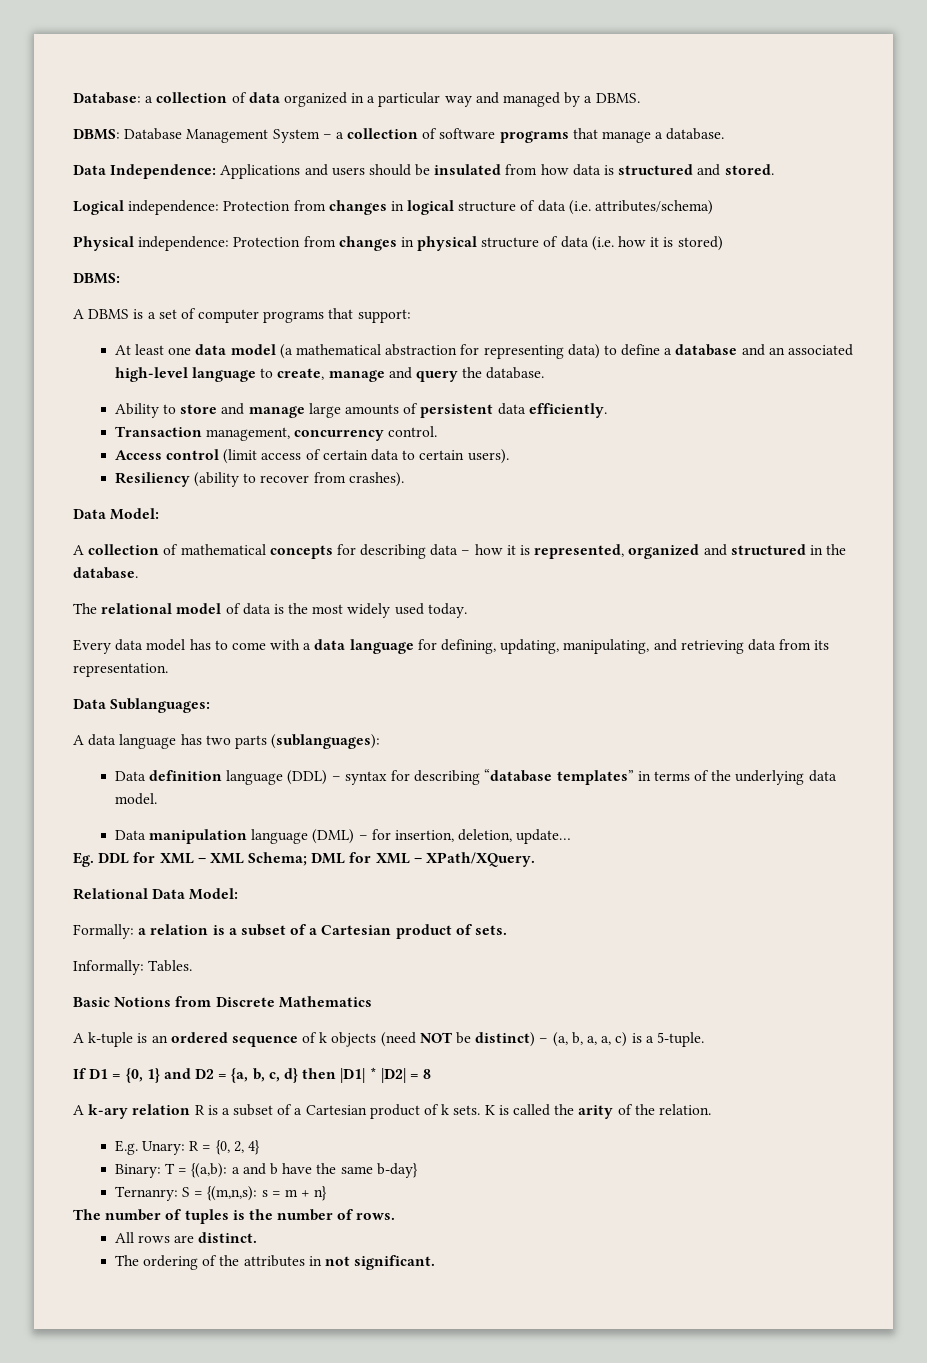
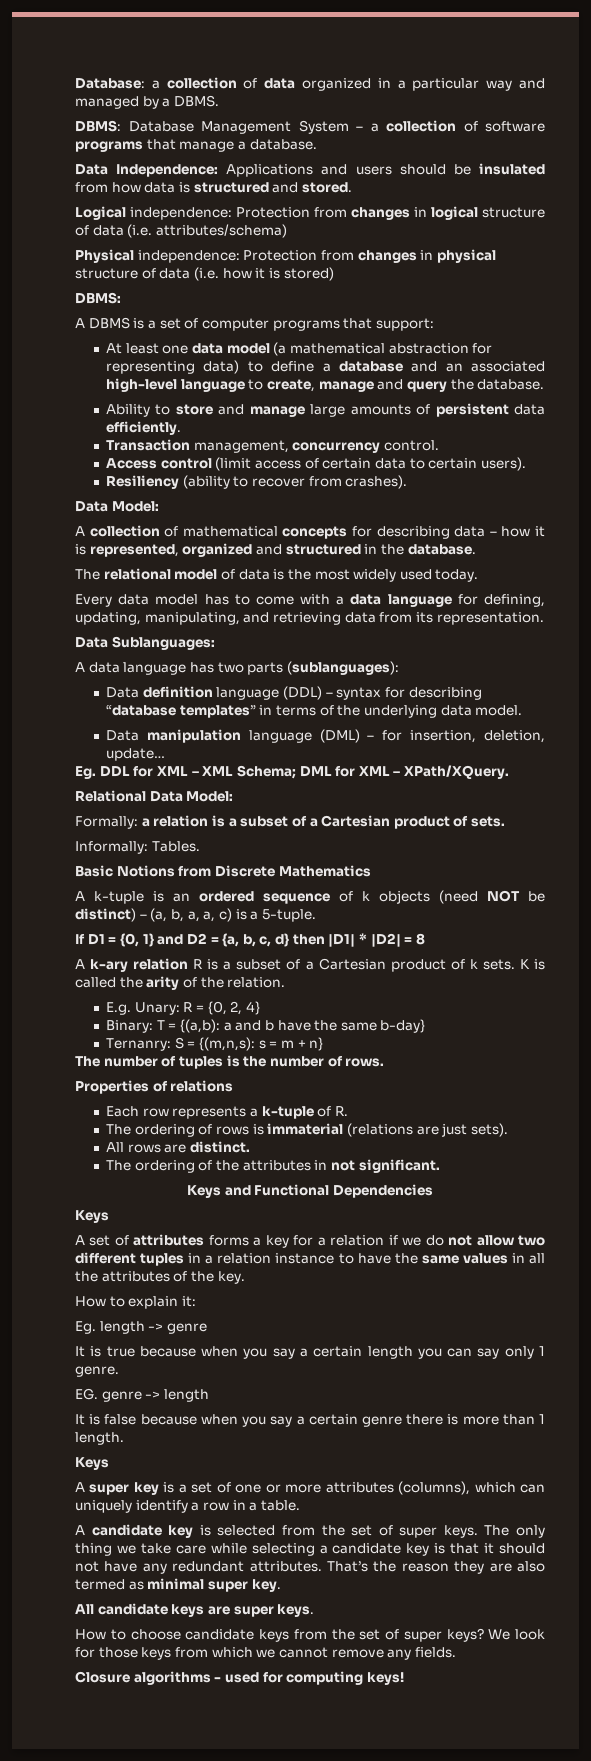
+ Properties of relations
+ Each row represents a k-tuple of R.
+ The ordering of rows is immaterial (relations are just sets).
+ Keys and Functional Dependencies
+ Keys
+ A set of attributes forms a key for a relation if we do not allow two different tuples in a relation instance to have the same values in all the attributes of the key.
+ How to explain it:
+ Eg. length -> genre
+ It is true because when you say a certain length you can say only 1 genre.
+ EG. genre -> length
+ It is false because when you say a certain genre there is more than 1 length.
+ Keys
+ A super key is a set of one or more attributes (columns), which can uniquely identify a row in a table.
+ A candidate key is selected from the set of super keys. The only thing we take care while selecting a candidate key is that it should not have any redundant attributes. That’s the reason they are also termed as minimal super key.
+ All candidate keys are super keys.
+ How to choose candidate keys from the set of super keys? We look for those keys from which we cannot remove any fields.
+ Closure algorithms - used for computing keys!

